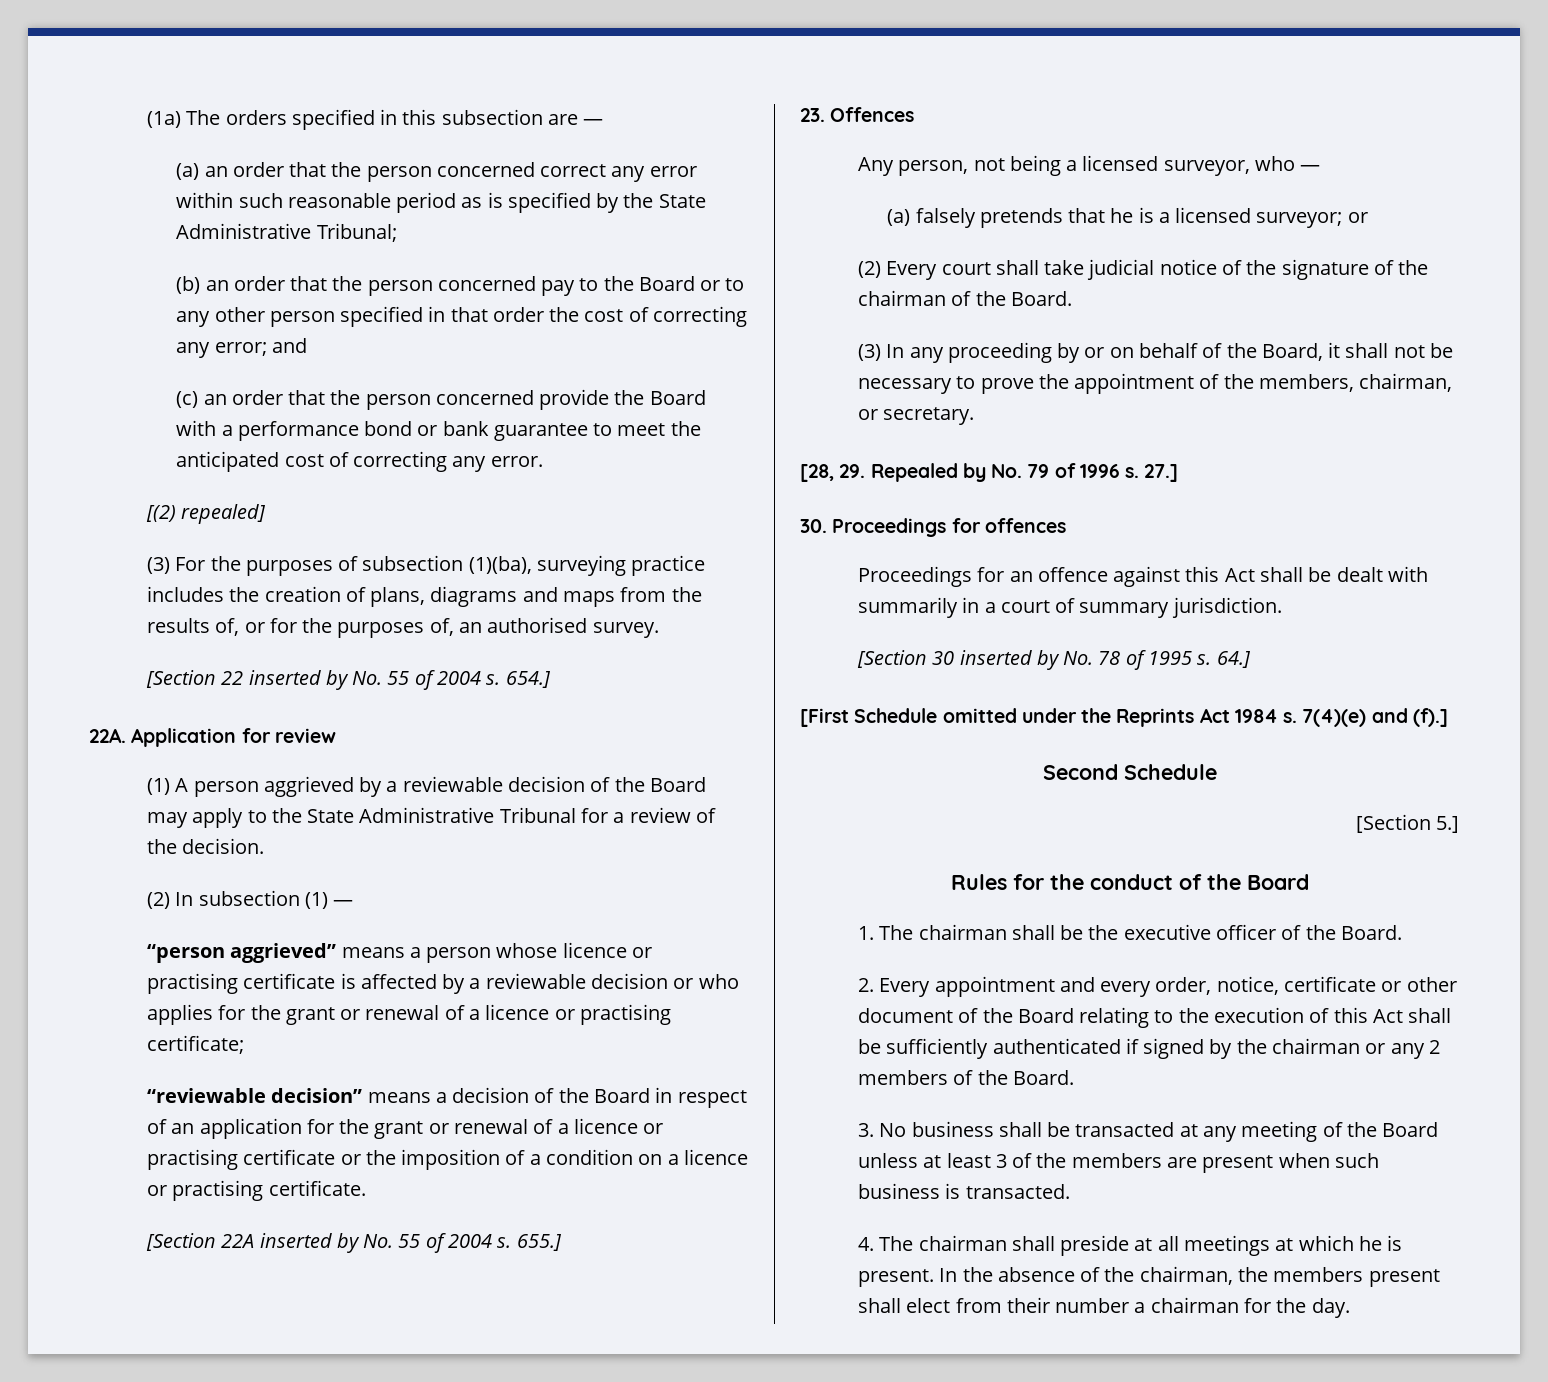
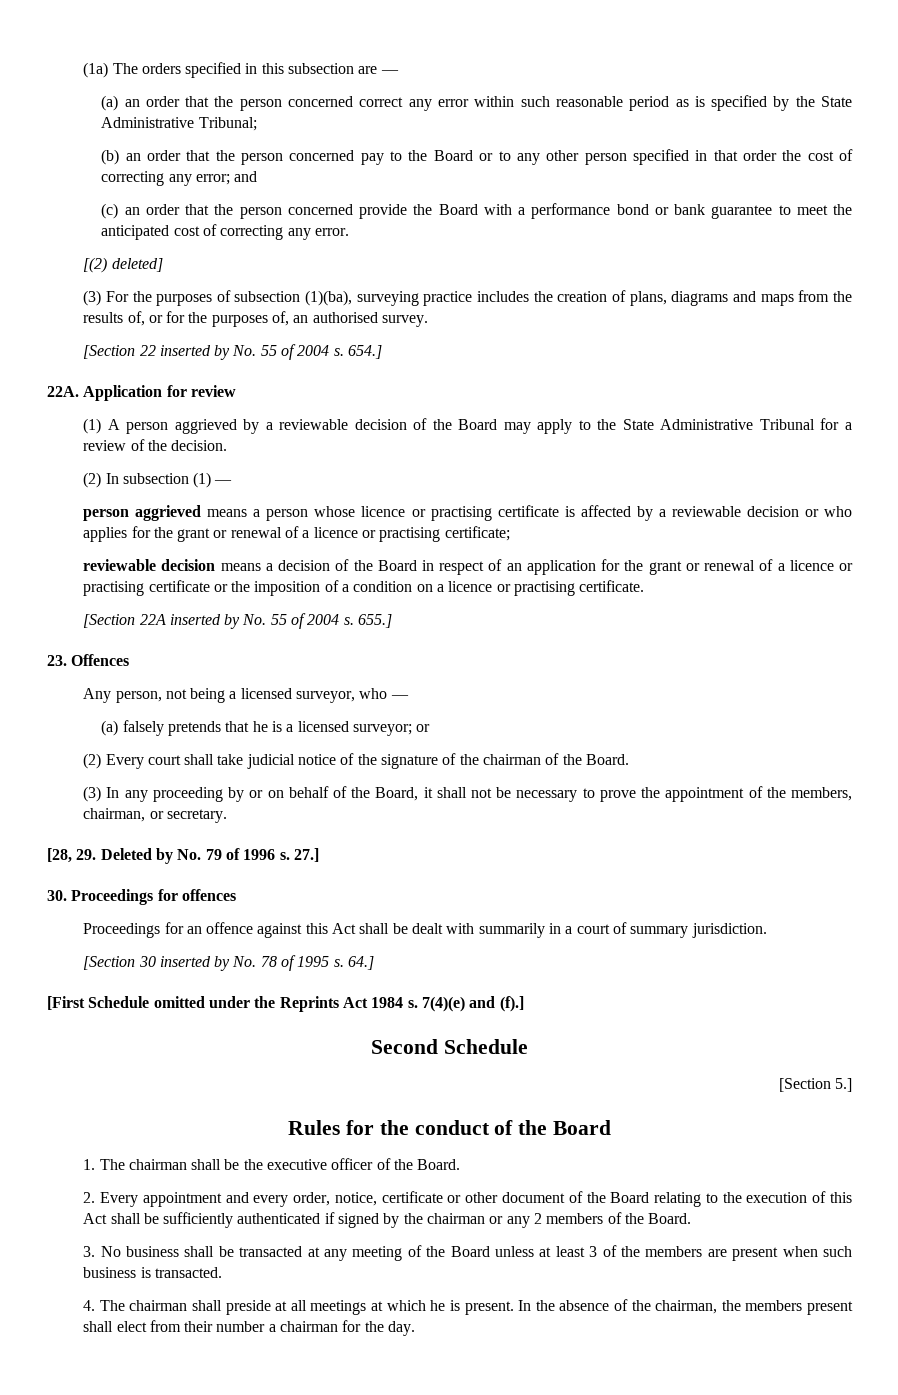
- [(2) repealed]
+ [(2) deleted]
- “person aggrieved” means a person whose licence or practising certificate is affected by a reviewable decision or who applies for the grant or renewal of a licence or practising certificate;
+ person aggrieved means a person whose licence or practising certificate is affected by a reviewable decision or who applies for the grant or renewal of a licence or practising certificate;
- “reviewable decision” means a decision of the Board in respect of an application for the grant or renewal of a licence or practising certificate or the imposition of a condition on a licence or practising certificate.
+ reviewable decision means a decision of the Board in respect of an application for the grant or renewal of a licence or practising certificate or the imposition of a condition on a licence or practising certificate.
- [28, 29. Repealed by No. 79 of 1996 s.
+ [28, 29. Deleted by No. 79 of 1996 s.

